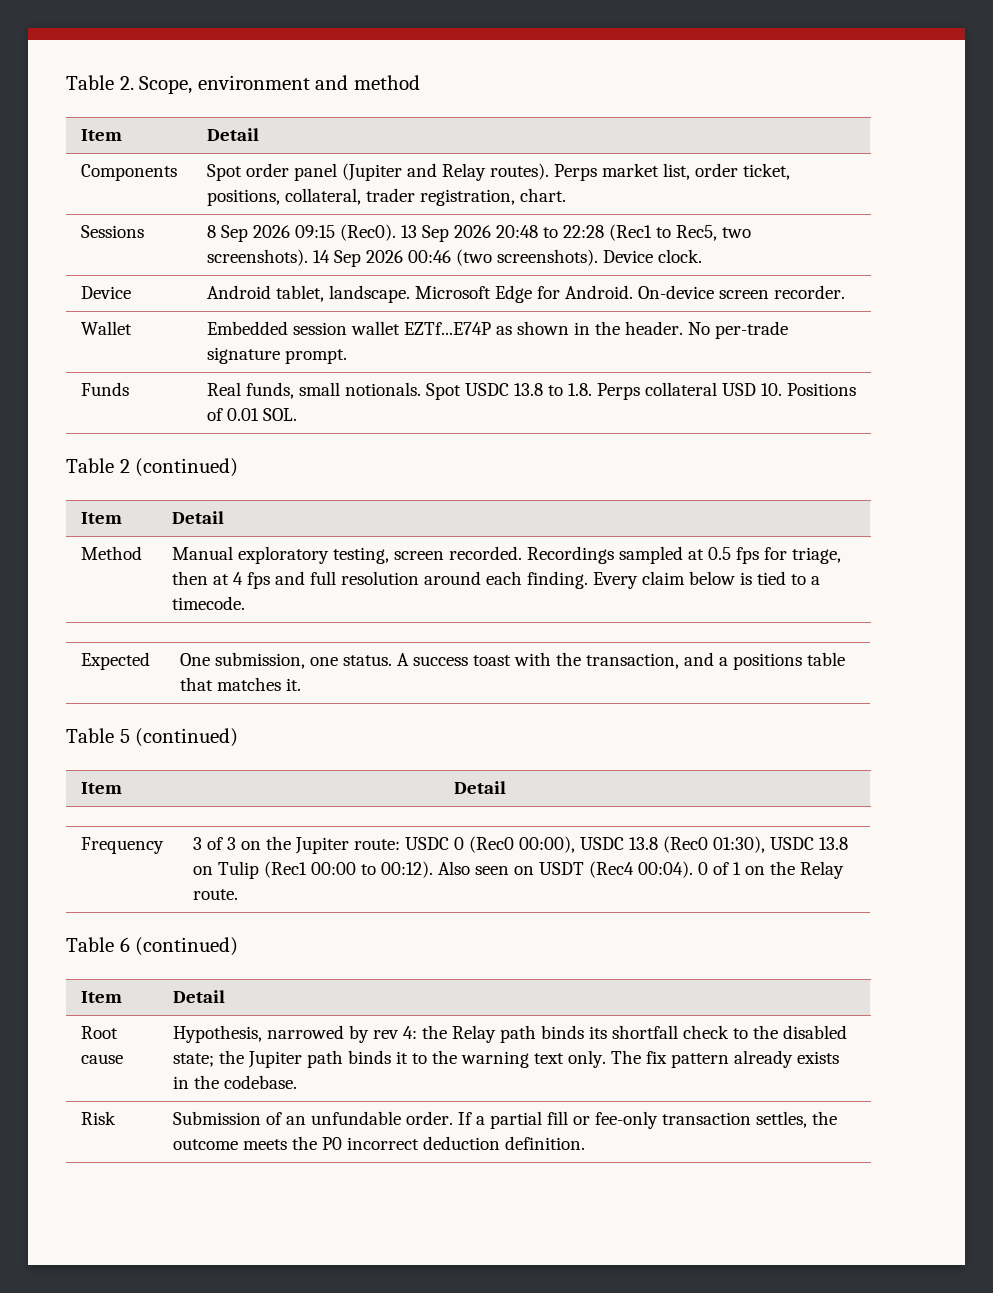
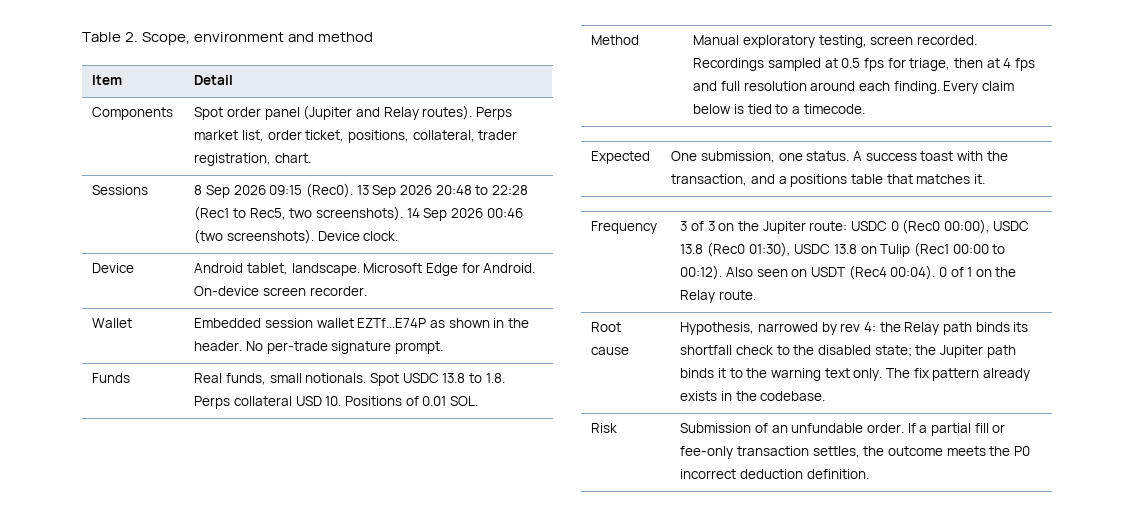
- Table 2 (continued)
- Item | Detail
- Table 5 (continued)
- Item | Detail
- Table 6 (continued)
- Item | Detail

